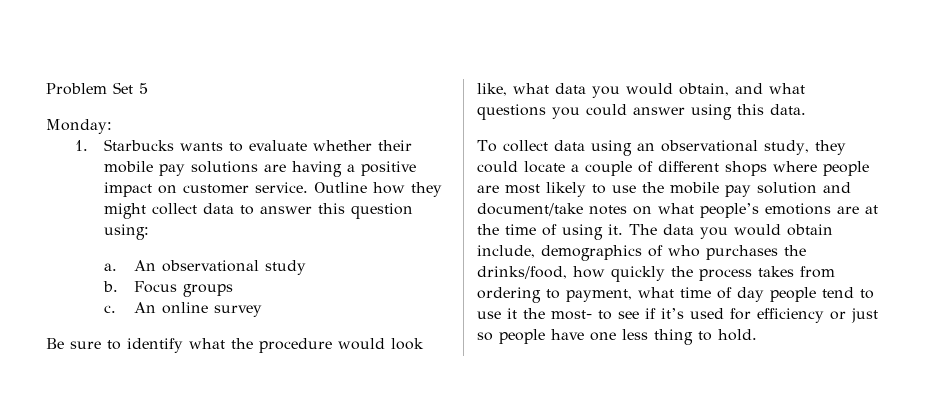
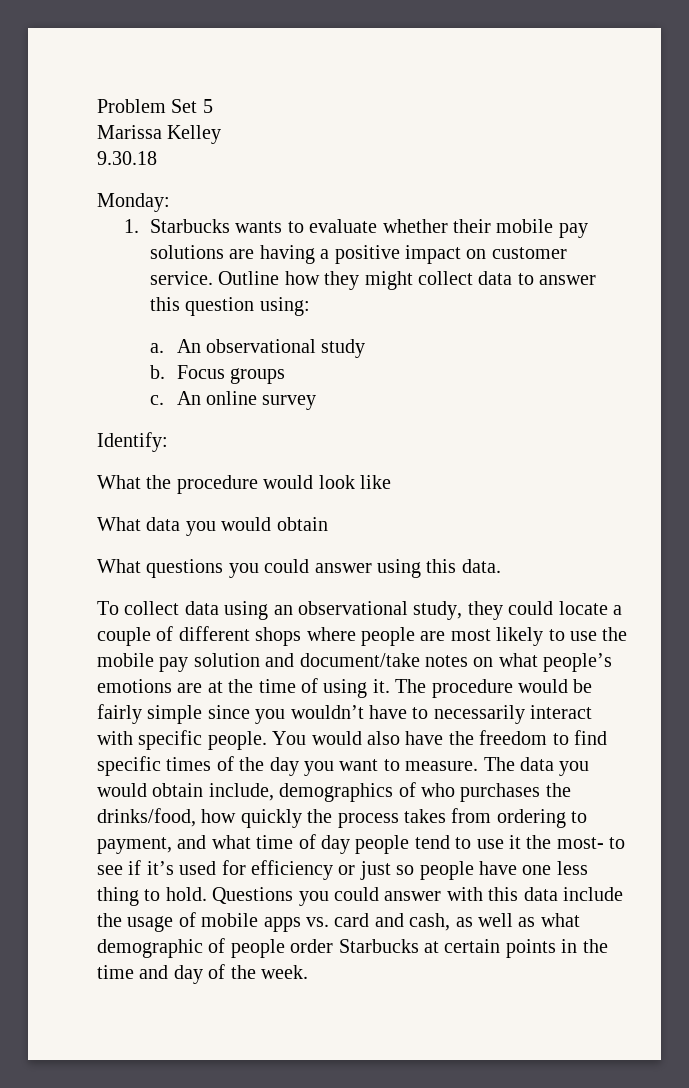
+ Marissa Kelley
+ 9.30.18
- Be sure to identify what the procedure would look like, what data you would obtain, and what questions you could answer using this data.
+ Identify:
+ What the procedure would look like
+ What data you would obtain
+ What questions you could answer using this data.
- The data you would obtain include, demographics of who purchases the drinks/food, how quickly the process takes from ordering to payment, what time of day people tend to use it the most- to see if it’s used for efficiency or just so people have one less thing to hold.
+ The procedure would be fairly simple since you wouldn’t have to necessarily interact with specific people. You would also have the freedom to find specific times of the day you want to measure. The data you would obtain include, demographics of who purchases the drinks/food, how quickly the process takes from ordering to payment, and what time of day people tend to use it the most- to see if it’s used for efficiency or just so people have one less thing to hold.
+ Questions you could answer with this data include the usage of mobile apps vs. card and cash, as well as what demographic of people order Starbucks at certain points in the time and day of the week.

